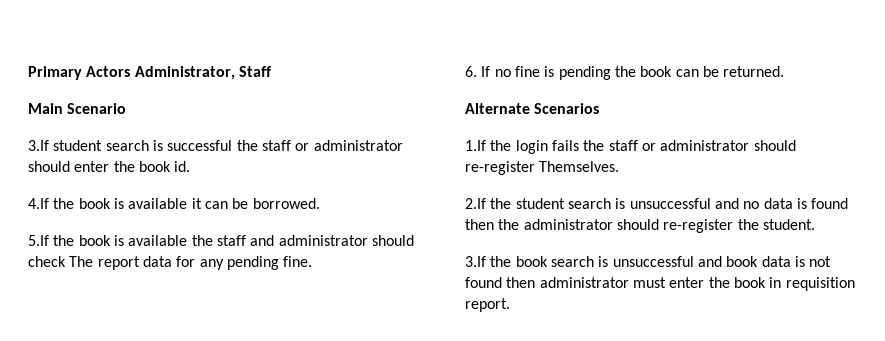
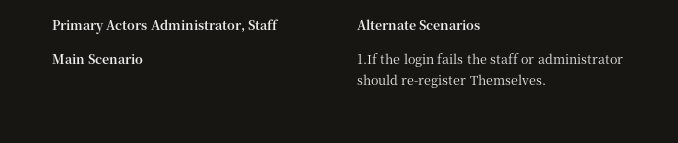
- 3.If student search is successful the staff or administrator should enter the book id.
- 4.If the book is available it can be borrowed.
- 5.If the book is available the staff and administrator should check The report data for any pending fine.
- 6. If no fine is pending the book can be returned.
- 2.If the student search is unsuccessful and no data is found then the administrator should re-register the student.
- 3.If the book search is unsuccessful and book data is not found then administrator must enter the book in requisition report.

